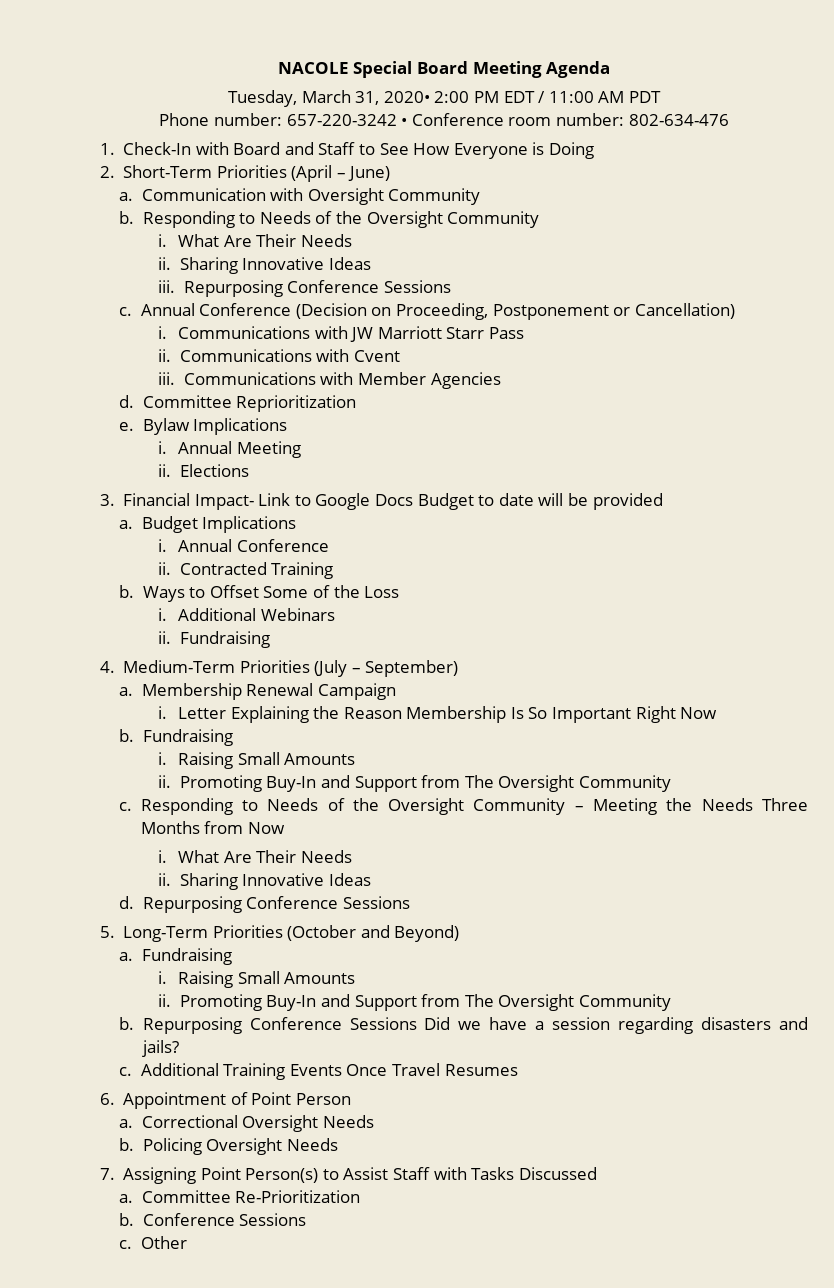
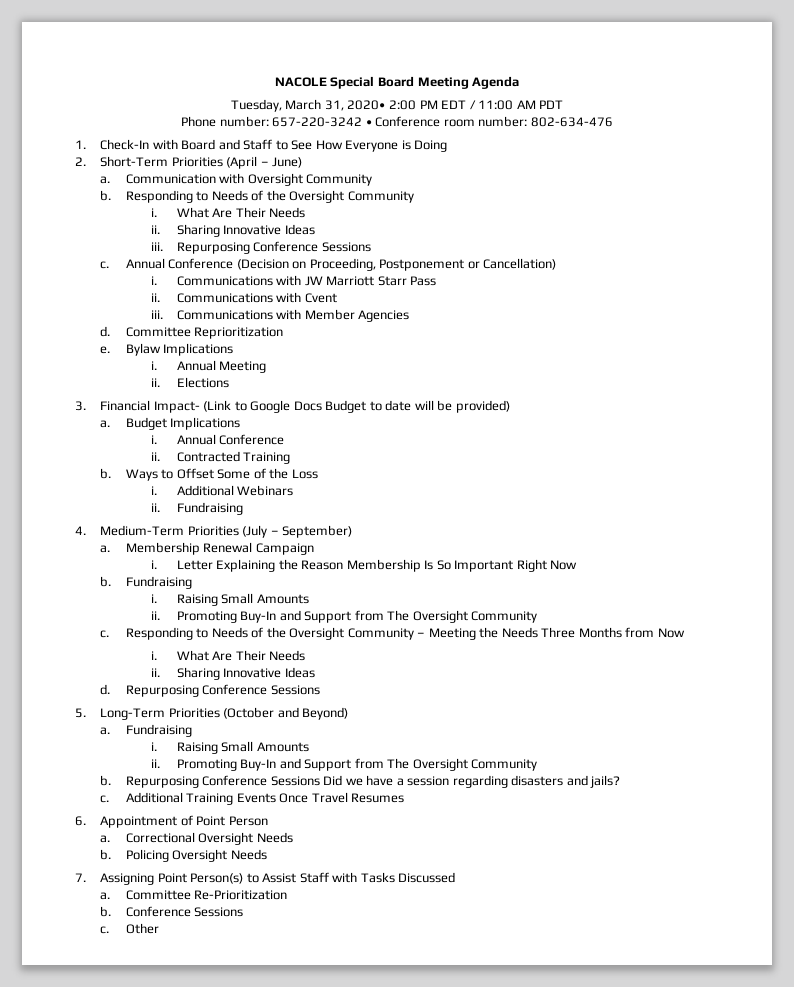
- 3. Financial Impact- Link to Google Docs Budget to date will be provided
+ 3. Financial Impact- (Link to Google Docs Budget to date will be provided)

